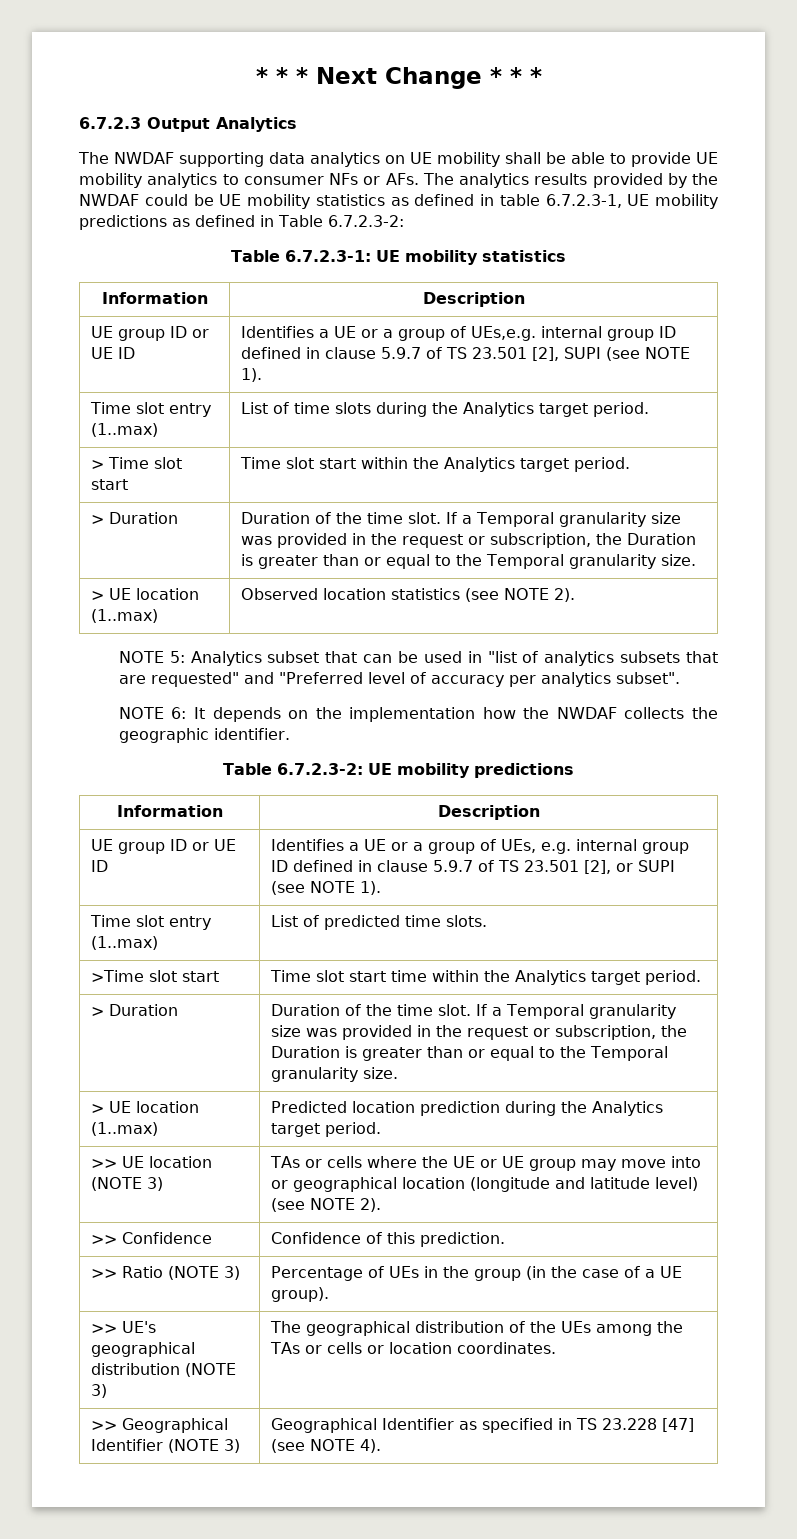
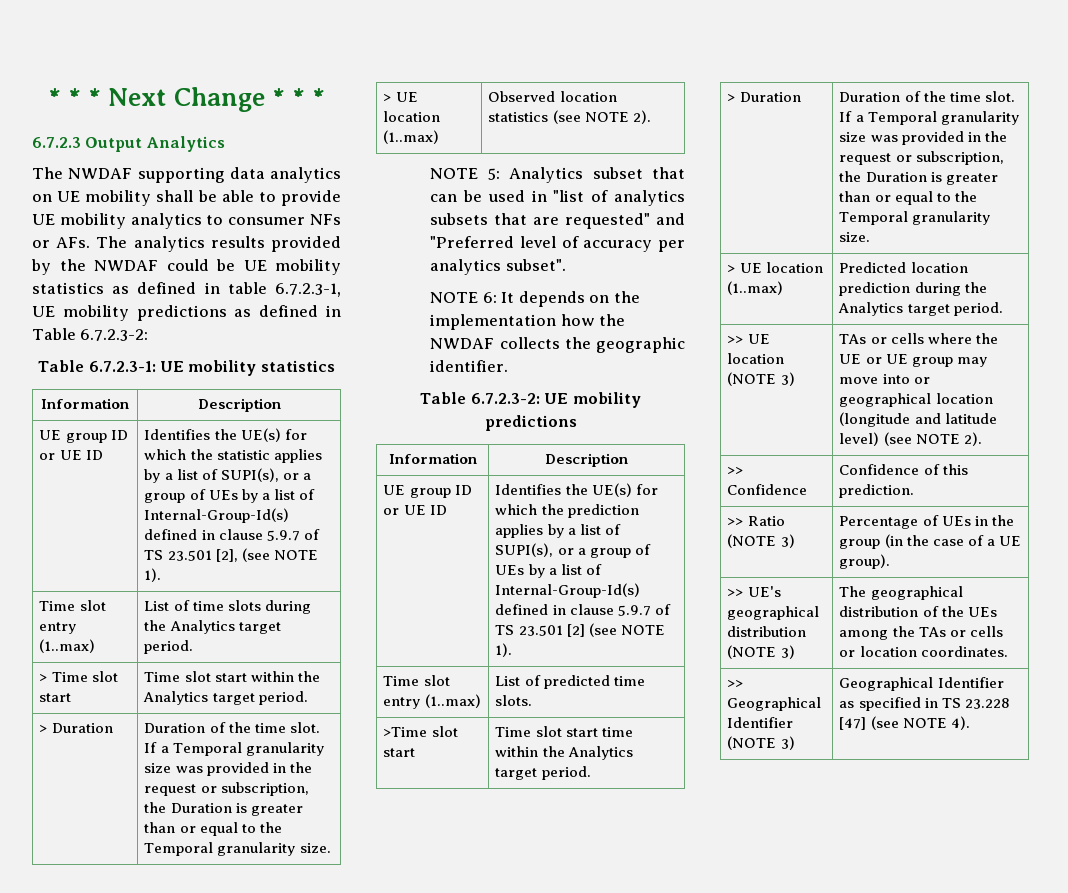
- UE group ID or UE ID | Identifies a UE or a group of UEs,e.g. internal group ID defined in clause 5.9.7 of TS 23.501 [2], SUPI (see NOTE 1).
+ UE group ID or UE ID | Identifies the UE(s) for which the statistic applies by a list of SUPI(s), or a group of UEs by a list of Internal-Group-Id(s) defined in clause 5.9.7 of TS 23.501 [2], (see NOTE 1).
- UE group ID or UE ID | Identifies a UE or a group of UEs, e.g. internal group ID defined in clause 5.9.7 of TS 23.501 [2], or SUPI (see NOTE 1).
+ UE group ID or UE ID | Identifies the UE(s) for which the prediction applies by a list of SUPI(s), or a group of UEs by a list of Internal-Group-Id(s) defined in clause 5.9.7 of TS 23.501 [2] (see NOTE 1).

